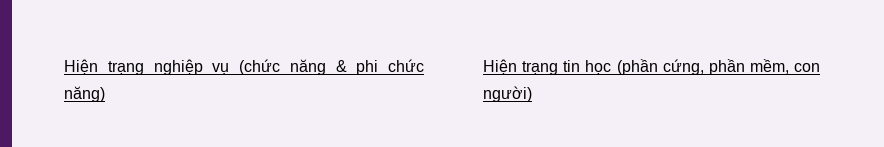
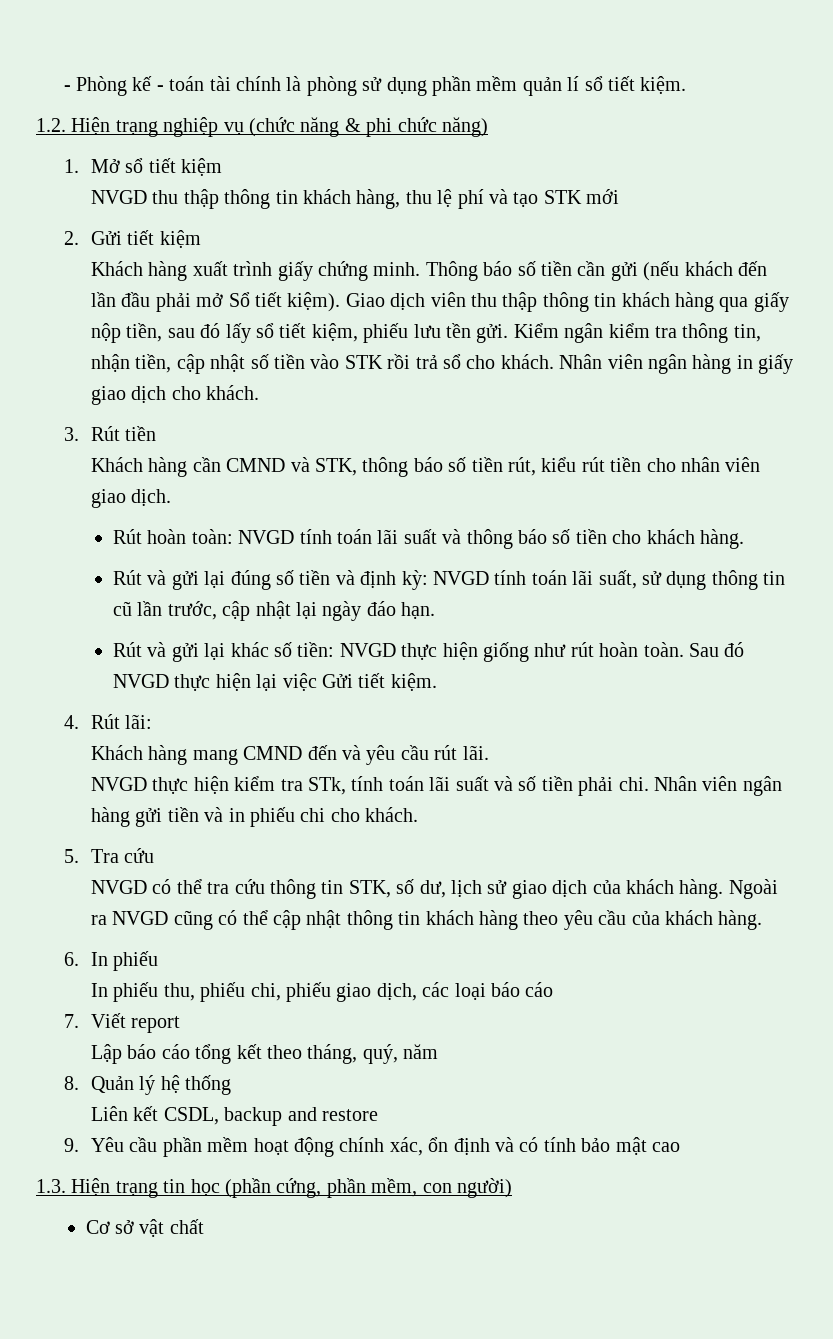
- Hiện trạng nghiệp vụ (chức năng & phi chức năng)
+ - Phòng kế - toán tài chính là phòng sử dụng phần mềm quản lí sổ tiết kiệm.
+ 1.2. Hiện trạng nghiệp vụ (chức năng & phi chức năng)
- Hiện trạng tin học (phần cứng, phần mềm, con người)
+ 1. Mở sổ tiết kiệm
+ NVGD thu thập thông tin khách hàng, thu lệ phí và tạo STK mới
+ 2. Gửi tiết kiệm
+ Khách hàng xuất trình giấy chứng minh. Thông báo số tiền cần gửi (nếu khách đến lần đầu phải mở Sổ tiết kiệm). Giao dịch viên thu thập thông tin khách hàng qua giấy nộp tiền, sau đó lấy sổ tiết kiệm, phiếu lưu tền gửi. Kiểm ngân kiểm tra thông tin, nhận tiền, cập nhật số tiền vào STK rồi trả sổ cho khách. Nhân viên ngân hàng in giấy giao dịch cho khách.
+ 3. Rút tiền
+ Khách hàng cần CMND và STK, thông báo số tiền rút, kiểu rút tiền cho nhân viên giao dịch.
+ Rút hoàn toàn: NVGD tính toán lãi suất và thông báo số tiền cho khách hàng.
+ Rút và gửi lại đúng số tiền và định kỳ: NVGD tính toán lãi suất, sử dụng thông tin cũ lần trước, cập nhật lại ngày đáo hạn.
+ Rút và gửi lại khác số tiền: NVGD thực hiện giống như rút hoàn toàn. Sau đó NVGD thực hiện lại việc Gửi tiết kiệm.
+ 4. Rút lãi:
+ Khách hàng mang CMND đến và yêu cầu rút lãi.
+ NVGD thực hiện kiểm tra STk, tính toán lãi suất và số tiền phải chi. Nhân viên ngân hàng gửi tiền và in phiếu chi cho khách.
+ 5. Tra cứu
+ NVGD có thể tra cứu thông tin STK, số dư, lịch sử giao dịch của khách hàng. Ngoài ra NVGD cũng có thể cập nhật thông tin khách hàng theo yêu cầu của khách hàng.
+ 6. In phiếu
+ In phiếu thu, phiếu chi, phiếu giao dịch, các loại báo cáo
+ 7. Viết report
+ Lập báo cáo tổng kết theo tháng, quý, năm
+ 8. Quản lý hệ thống
+ Liên kết CSDL, backup and restore
+ 9. Yêu cầu phần mềm hoạt động chính xác, ổn định và có tính bảo mật cao
+ 1.3. Hiện trạng tin học (phần cứng, phần mềm, con người)
+ Cơ sở vật chất

